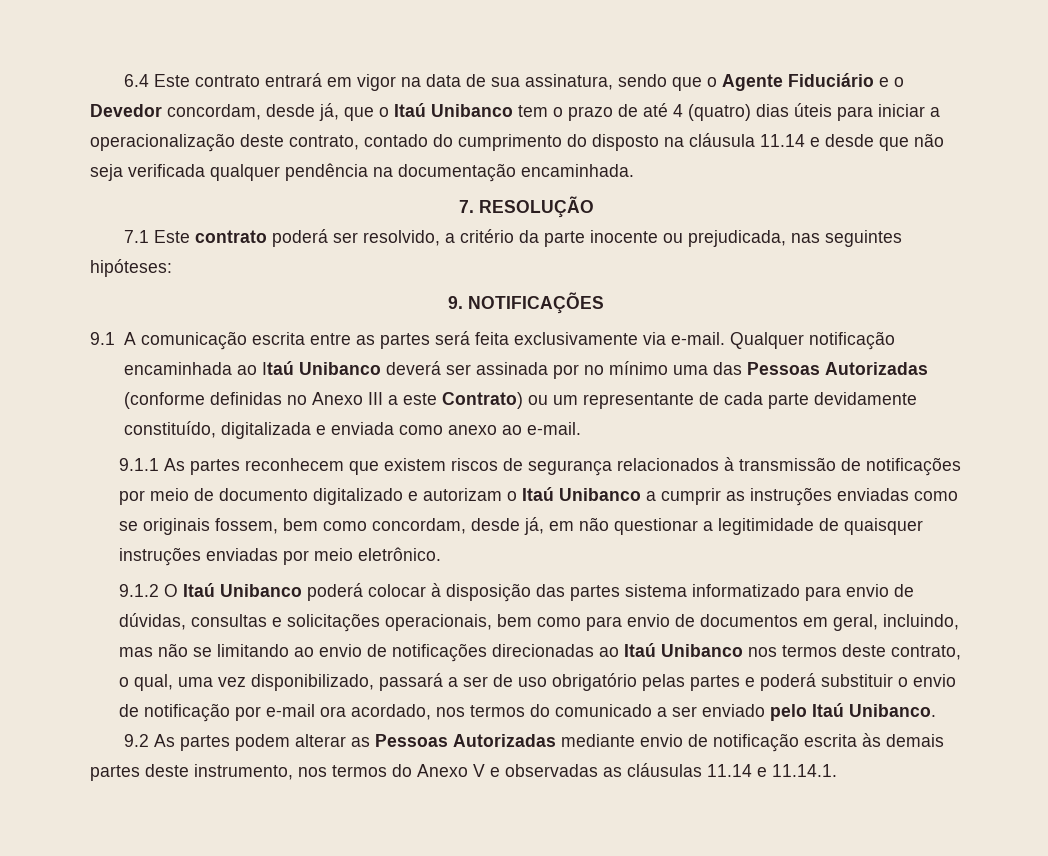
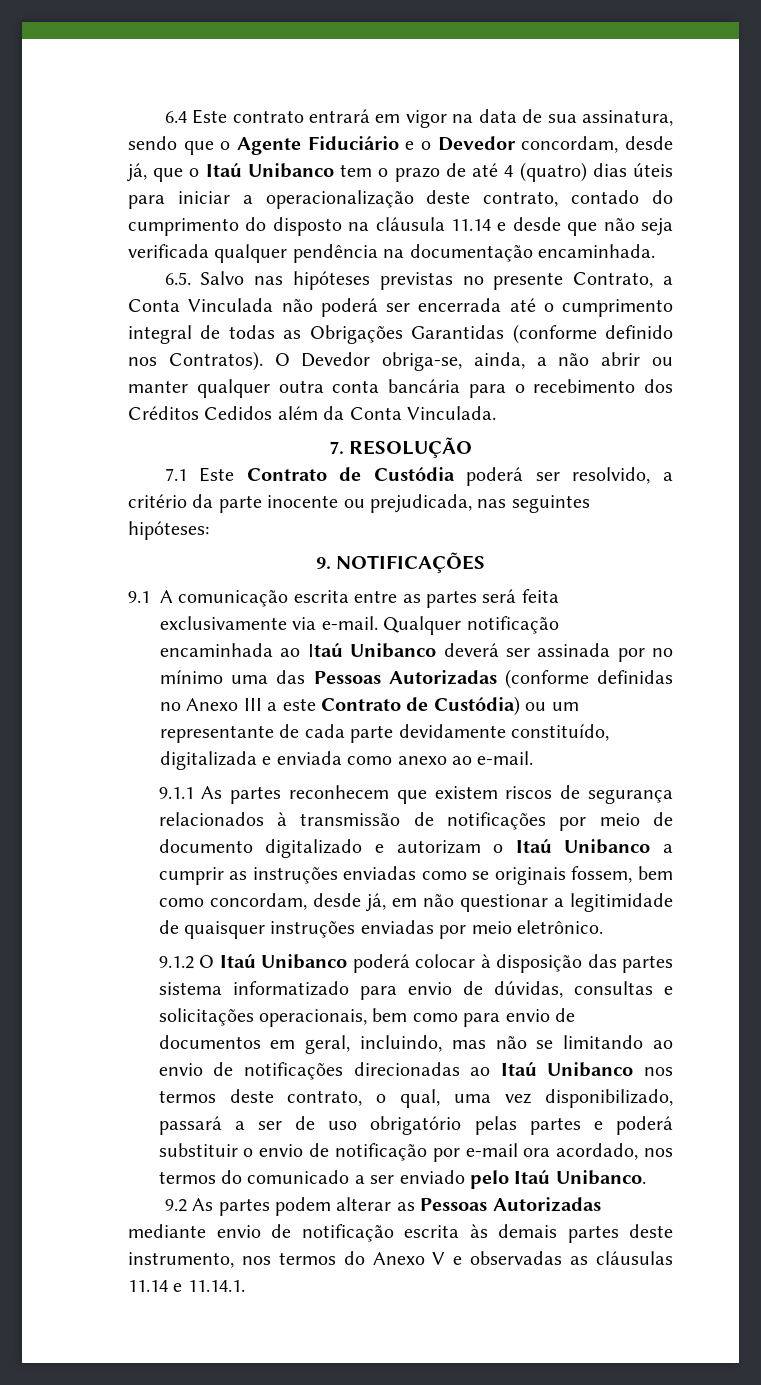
+ 6.5. Salvo nas hipóteses previstas no presente Contrato, a Conta Vinculada não poderá ser encerrada até o cumprimento integral de todas as Obrigações Garantidas (conforme definido nos Contratos). O Devedor obriga-se, ainda, a não abrir ou manter qualquer outra conta bancária para o recebimento dos Créditos Cedidos além da Conta Vinculada.
- 7.1 Este contrato poderá ser resolvido, a critério da parte inocente ou prejudicada, nas seguintes hipóteses:
+ 7.1 Este Contrato de Custódia poderá ser resolvido, a critério da parte inocente ou prejudicada, nas seguintes hipóteses:
- Qualquer notificação encaminhada ao Itaú Unibanco deverá ser assinada por no mínimo uma das Pessoas Autorizadas (conforme definidas no Anexo III a este Contrato) ou um representante de cada parte devidamente constituído, digitalizada e enviada como anexo ao e-mail.
+ Qualquer notificação encaminhada ao Itaú Unibanco deverá ser assinada por no mínimo uma das Pessoas Autorizadas (conforme definidas no Anexo III a este Contrato de Custódia) ou um representante de cada parte devidamente constituído, digitalizada e enviada como anexo ao e-mail.

